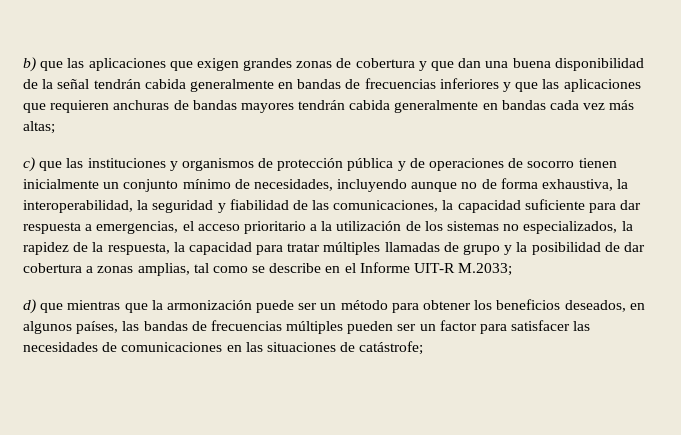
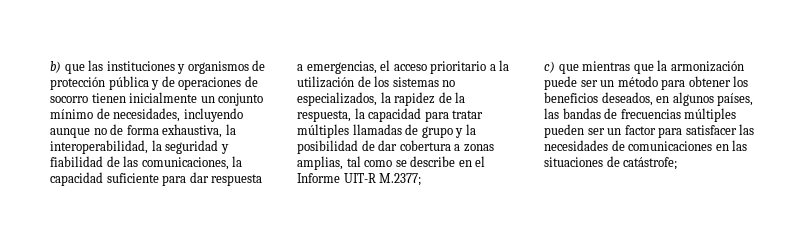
- b) que las aplicaciones que exigen grandes zonas de cobertura y que dan una buena disponibilidad de la señal tendrán cabida generalmente en bandas de frecuencias inferiores y que las aplicaciones que requieren anchuras de bandas mayores tendrán cabida generalmente en bandas cada vez más altas;
- c) que las instituciones y organismos de protección pública y de operaciones de socorro tienen inicialmente un conjunto mínimo de necesidades, incluyendo aunque no de forma exhaustiva, la interoperabilidad, la seguridad y fiabilidad de las comunicaciones, la capacidad suficiente para dar respuesta a emergencias, el acceso prioritario a la utilización de los sistemas no especializados, la rapidez de la respuesta, la capacidad para tratar múltiples llamadas de grupo y la posibilidad de dar cobertura a zonas amplias, tal como se describe en el Informe UIT-R M.2033;
- d) que mientras que la armonización puede ser un método para obtener los beneficios deseados, en algunos países, las bandas de frecuencias múltiples pueden ser un factor para satisfacer las necesidades de comunicaciones en las situaciones de catástrofe;
+ b) que las instituciones y organismos de protección pública y de operaciones de socorro tienen inicialmente un conjunto mínimo de necesidades, incluyendo aunque no de forma exhaustiva, la interoperabilidad, la seguridad y fiabilidad de las comunicaciones, la capacidad suficiente para dar respuesta a emergencias, el acceso prioritario a la utilización de los sistemas no especializados, la rapidez de la respuesta, la capacidad para tratar múltiples llamadas de grupo y la posibilidad de dar cobertura a zonas amplias, tal como se describe en el Informe UIT-R M.2377;
+ c) que mientras que la armonización puede ser un método para obtener los beneficios deseados, en algunos países, las bandas de frecuencias múltiples pueden ser un factor para satisfacer las necesidades de comunicaciones en las situaciones de catástrofe;

